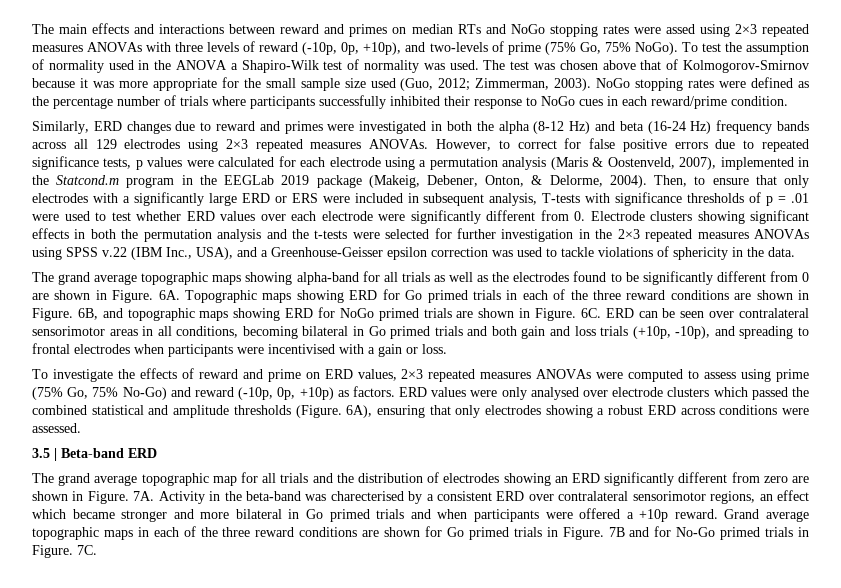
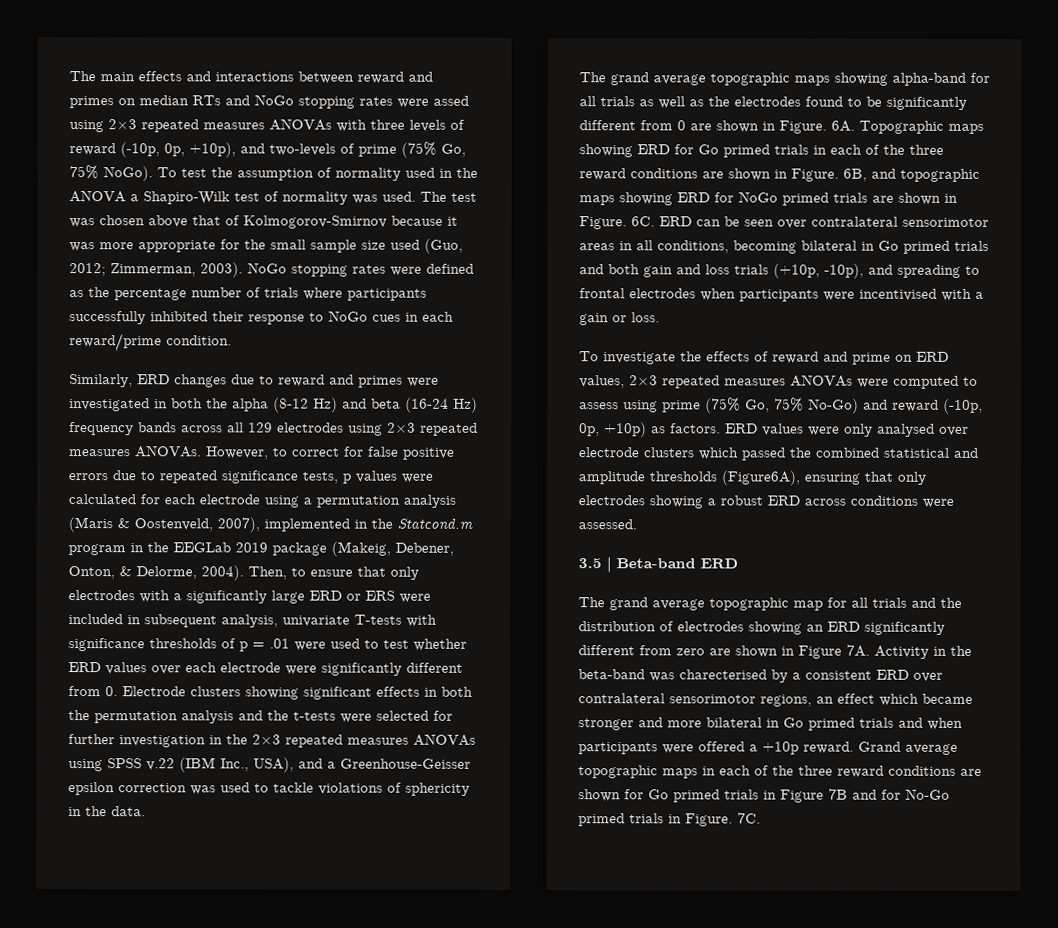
- Then, to ensure that only electrodes with a significantly large ERD or ERS were included in subsequent analysis, T-tests with significance thresholds of p = .01 were used to test whether ERD values over each electrode were significantly different from 0. Electrode clusters showing significant effects in both the permutation analysis and the t-tests were selected for further investigation in the 2×3 repeated measures ANOVAs using SPSS v.22 (IBM Inc., USA), and a Greenhouse-Geisser epsilon correction was used to tackle violations of sphericity in the data.
+ Then, to ensure that only electrodes with a significantly large ERD or ERS were included in subsequent analysis, univariate T-tests with significance thresholds of p = .01 were used to test whether ERD values over each electrode were significantly different from 0. Electrode clusters showing significant effects in both the permutation analysis and the t-tests were selected for further investigation in the 2×3 repeated measures ANOVAs using SPSS v.22 (IBM Inc., USA), and a Greenhouse-Geisser epsilon correction was used to tackle violations of sphericity in the data.
- ERD values were only analysed over electrode clusters which passed the combined statistical and amplitude thresholds (Figure. 6A), ensuring that only electrodes showing a robust ERD across conditions were assessed.
+ ERD values were only analysed over electrode clusters which passed the combined statistical and amplitude thresholds (Figure6A), ensuring that only electrodes showing a robust ERD across conditions were assessed.
- The grand average topographic map for all trials and the distribution of electrodes showing an ERD significantly different from zero are shown in Figure. 7A.
+ The grand average topographic map for all trials and the distribution of electrodes showing an ERD significantly different from zero are shown in Figure 7A.
- Grand average topographic maps in each of the three reward conditions are shown for Go primed trials in Figure. 7B and for No-Go primed trials in Figure.
+ Grand average topographic maps in each of the three reward conditions are shown for Go primed trials in Figure 7B and for No-Go primed trials in Figure.

